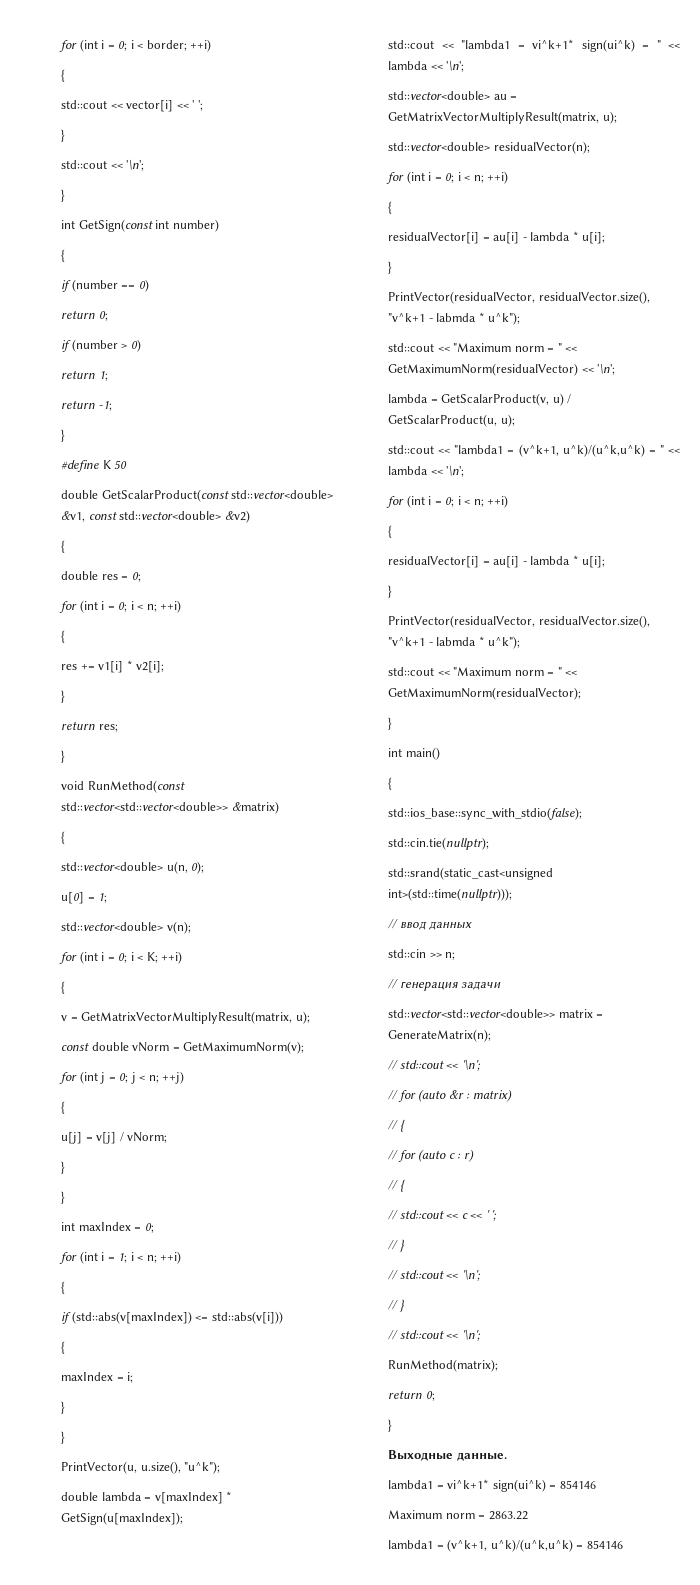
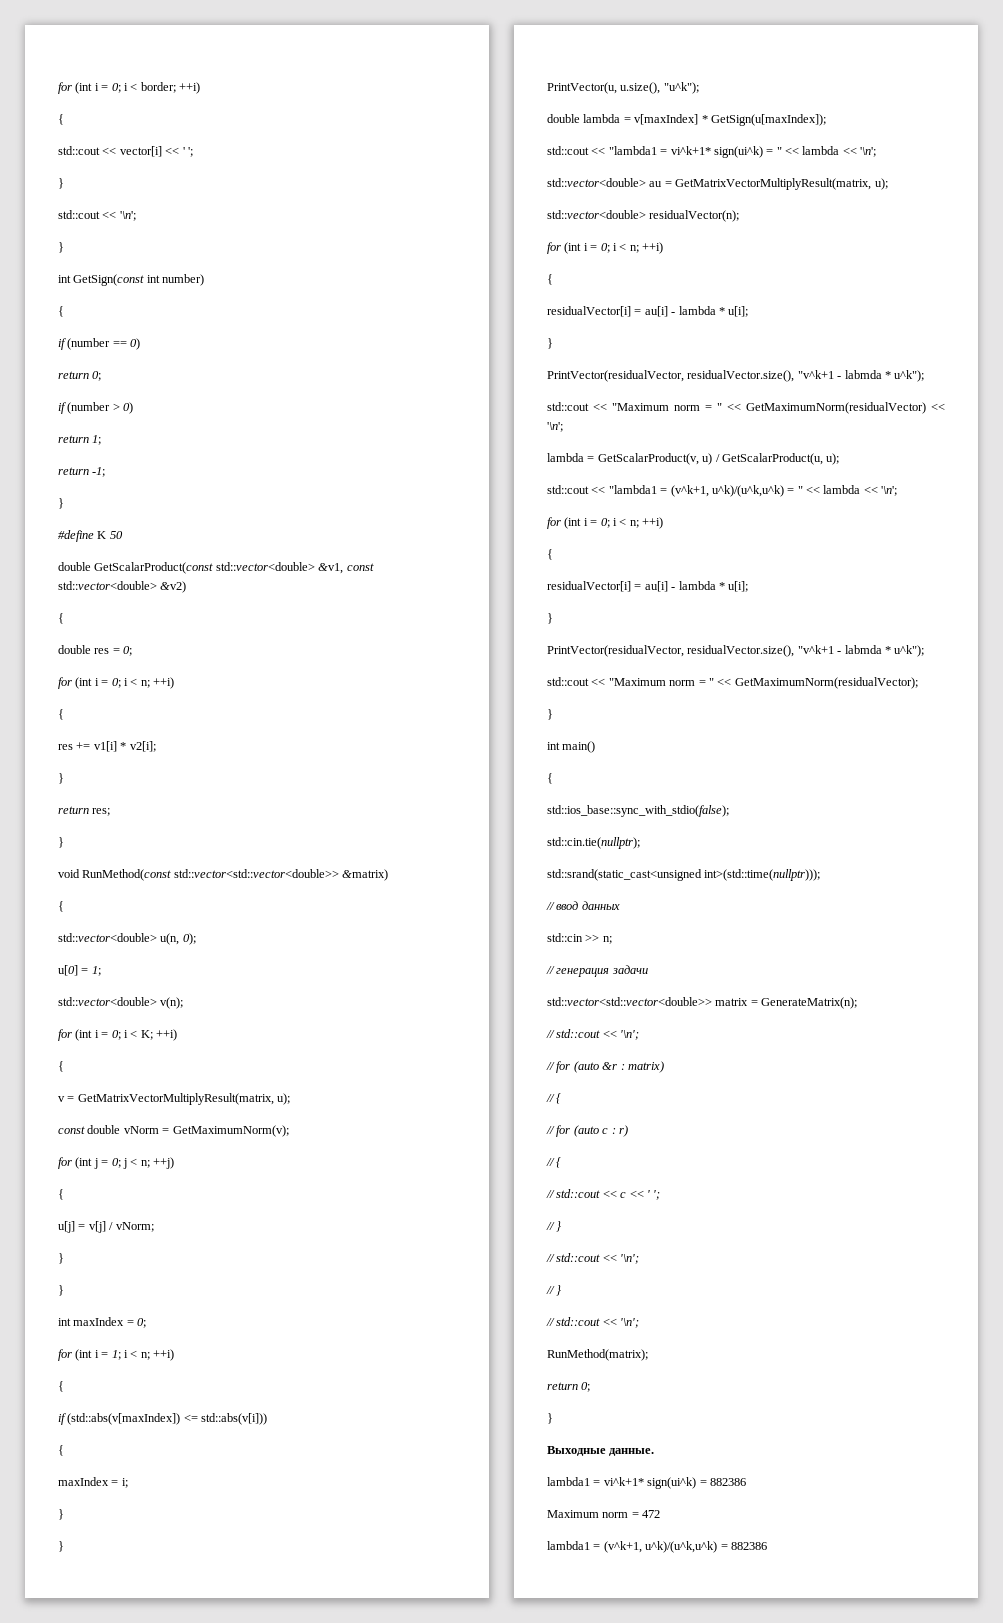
- lambda1 = vi^k+1* sign(ui^k) = 854146
+ lambda1 = vi^k+1* sign(ui^k) = 882386
- Maximum norm = 2863.22
+ Maximum norm = 472
- lambda1 = (v^k+1, u^k)/(u^k,u^k) = 854146
+ lambda1 = (v^k+1, u^k)/(u^k,u^k) = 882386

